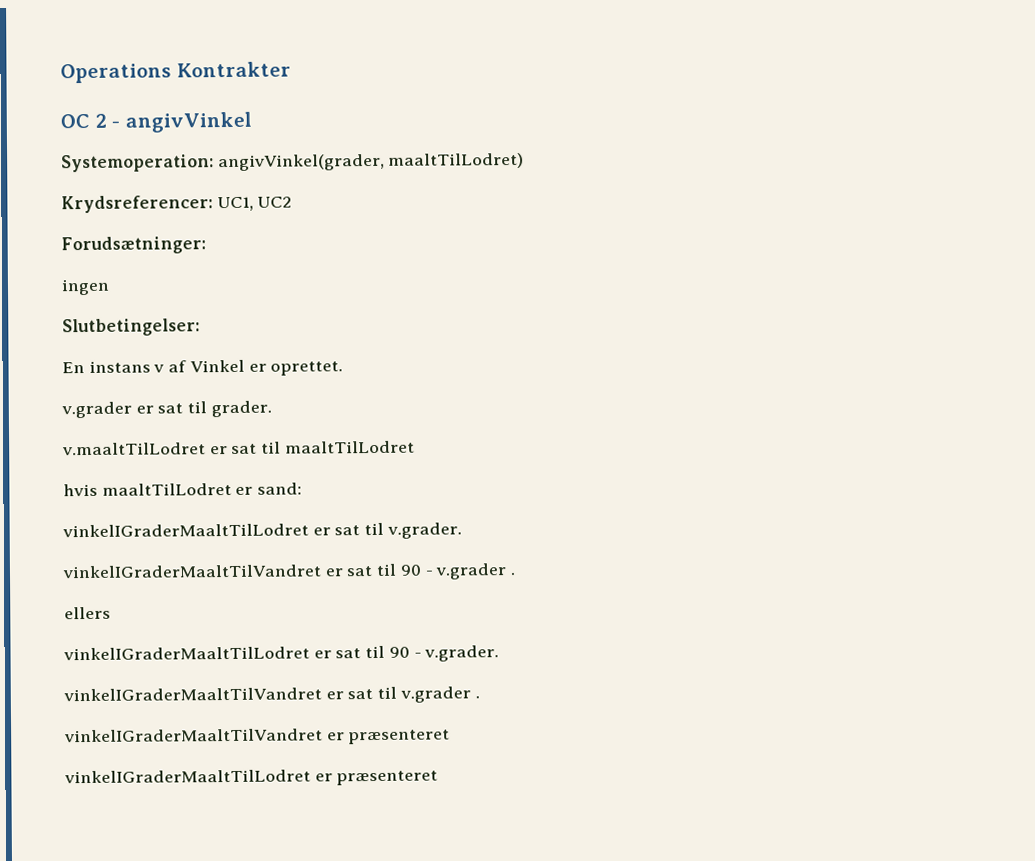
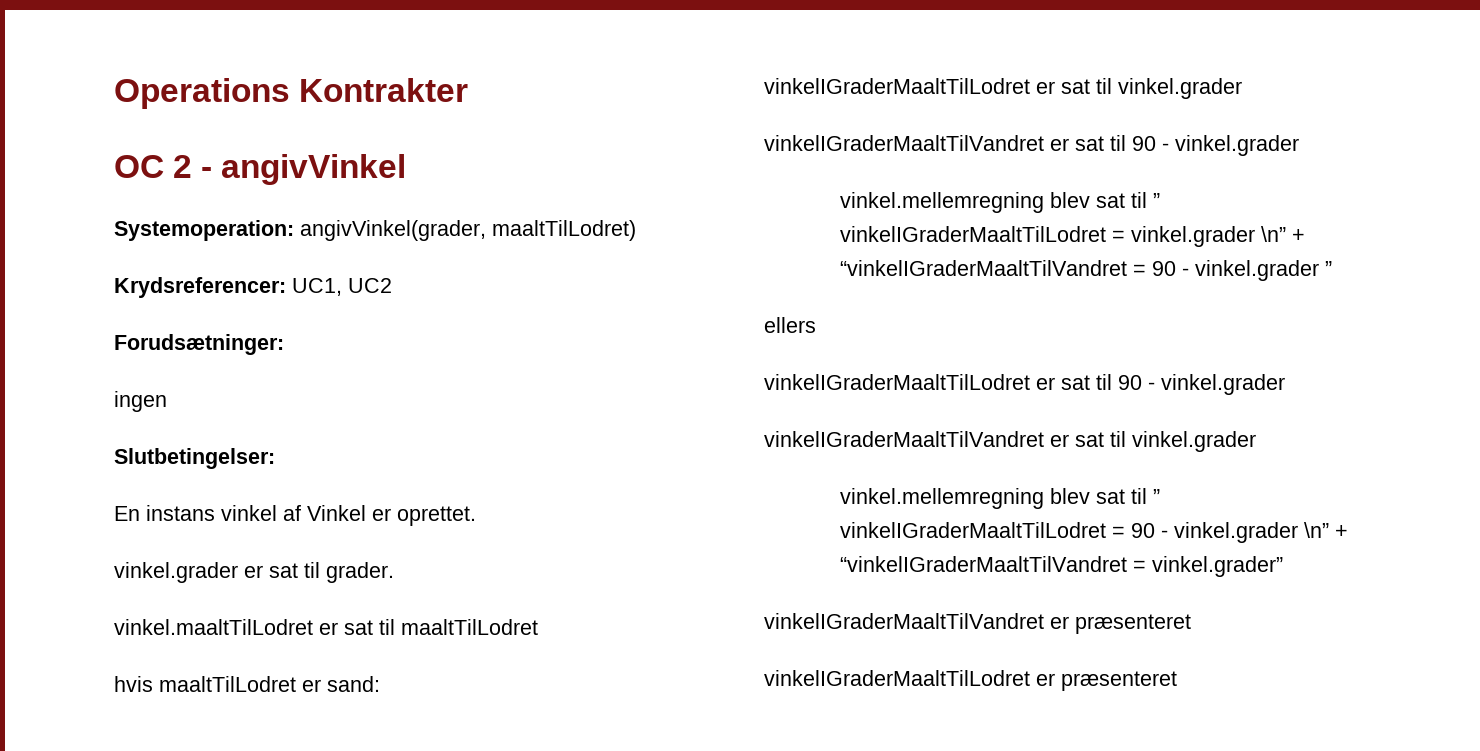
- En instans v af Vinkel er oprettet.
+ En instans vinkel af Vinkel er oprettet.
- v.grader er sat til grader.
+ vinkel.grader er sat til grader.
- v.maaltTilLodret er sat til maaltTilLodret
+ vinkel.maaltTilLodret er sat til maaltTilLodret
- vinkelIGraderMaaltTilLodret er sat til v.grader.
+ vinkelIGraderMaaltTilLodret er sat til vinkel.grader
- vinkelIGraderMaaltTilVandret er sat til 90 - v.grader .
+ vinkelIGraderMaaltTilVandret er sat til 90 - vinkel.grader
+ vinkel.mellemregning blev sat til ” vinkelIGraderMaaltTilLodret = vinkel.grader \n” + “vinkelIGraderMaaltTilVandret = 90 - vinkel.grader ”
- vinkelIGraderMaaltTilLodret er sat til 90 - v.grader.
- vinkelIGraderMaaltTilVandret er sat til v.grader .
+ vinkelIGraderMaaltTilLodret er sat til 90 - vinkel.grader
+ vinkelIGraderMaaltTilVandret er sat til vinkel.grader
+ vinkel.mellemregning blev sat til ” vinkelIGraderMaaltTilLodret = 90 - vinkel.grader \n” + “vinkelIGraderMaaltTilVandret = vinkel.grader”

